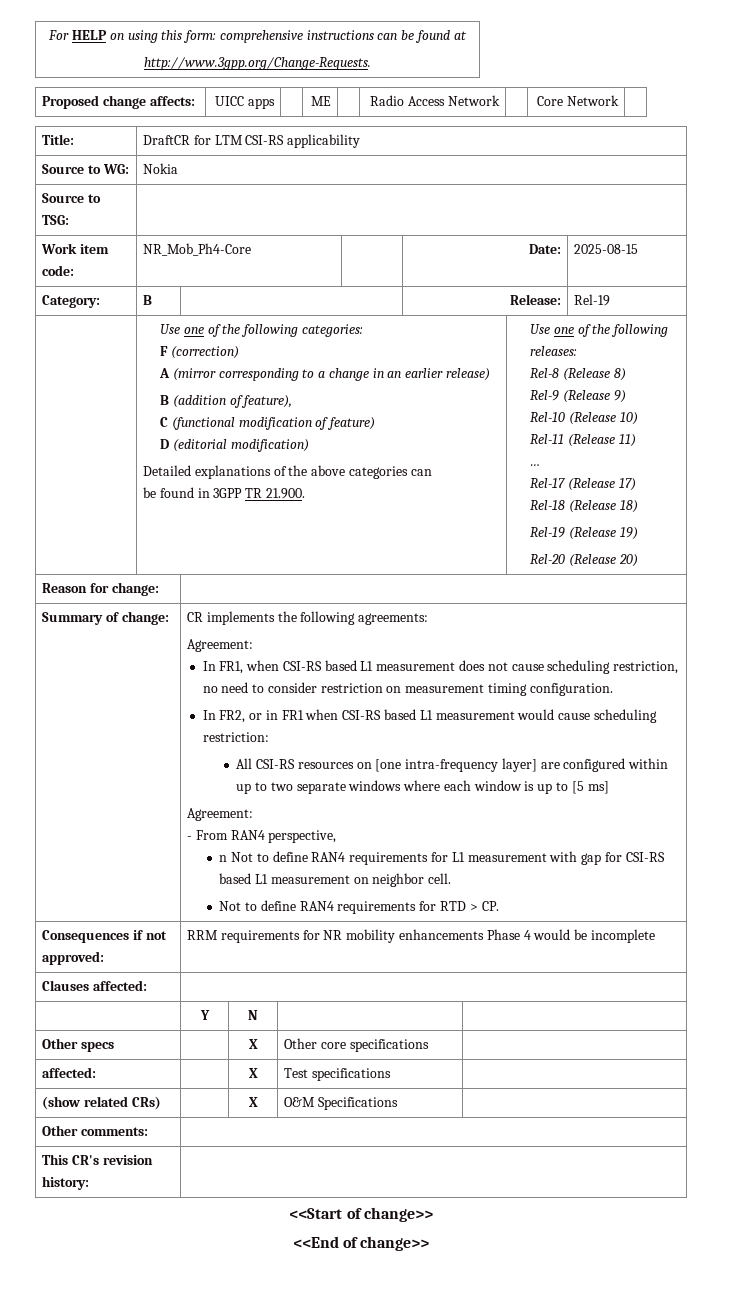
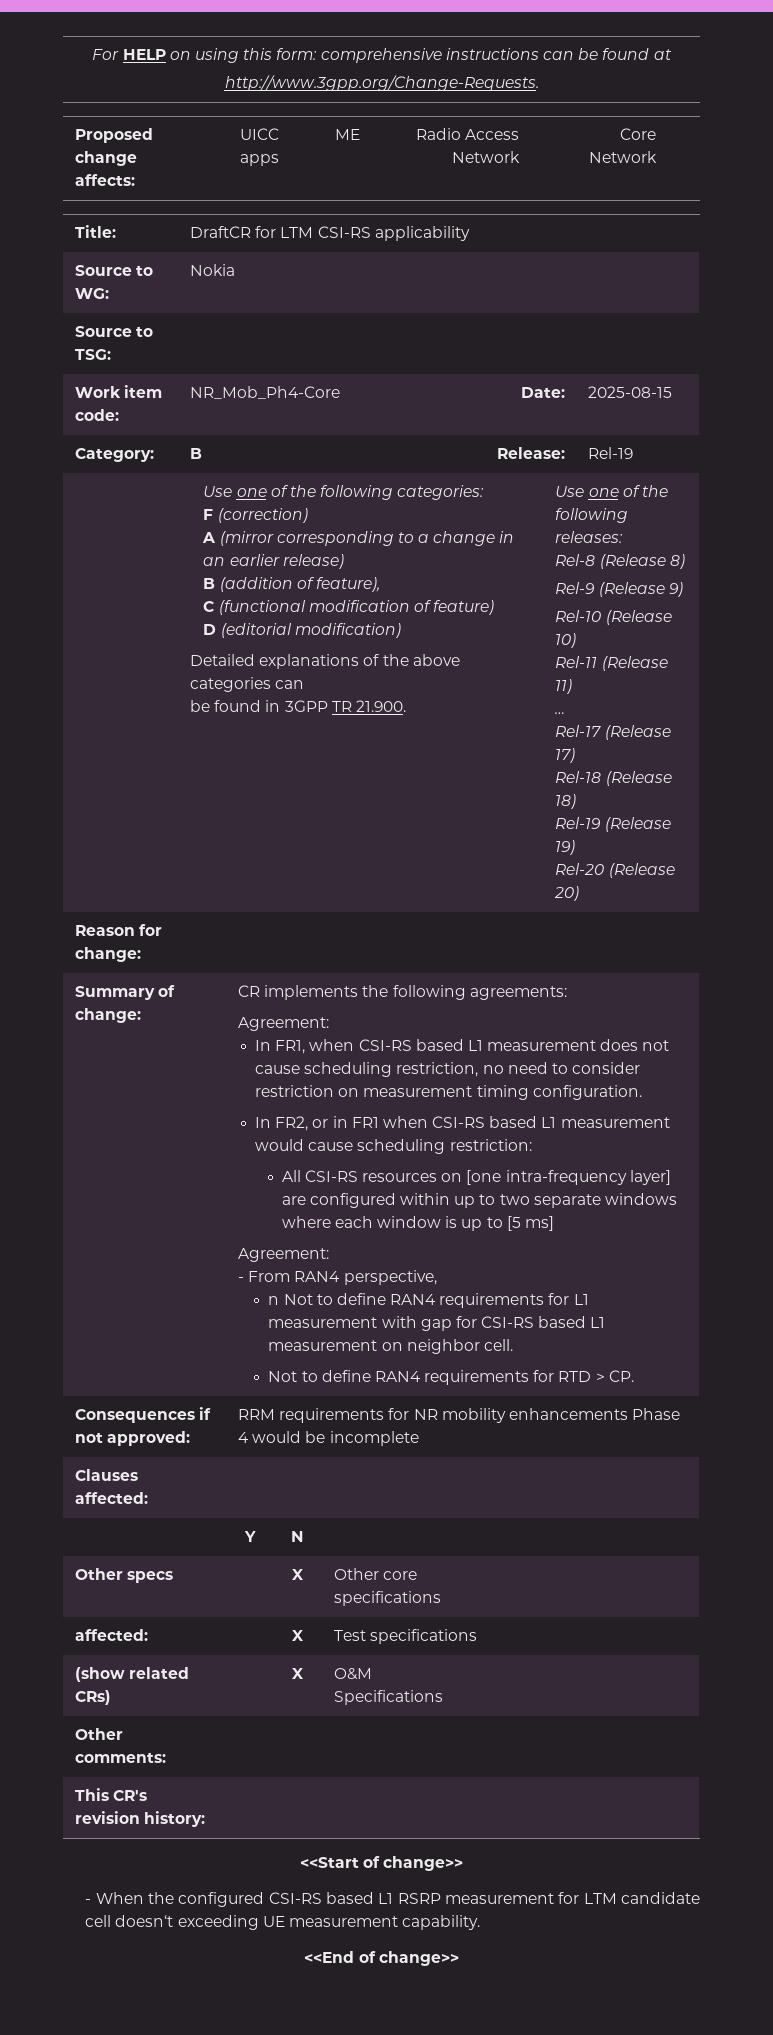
+ - When the configured CSI-RS based L1 RSRP measurement for LTM candidate cell doesn‘t exceeding UE measurement capability.

